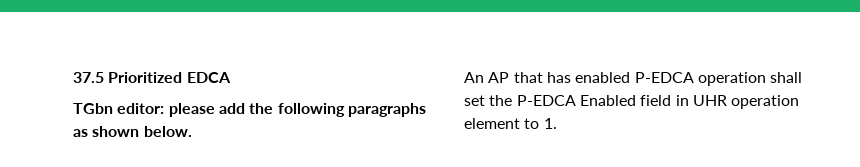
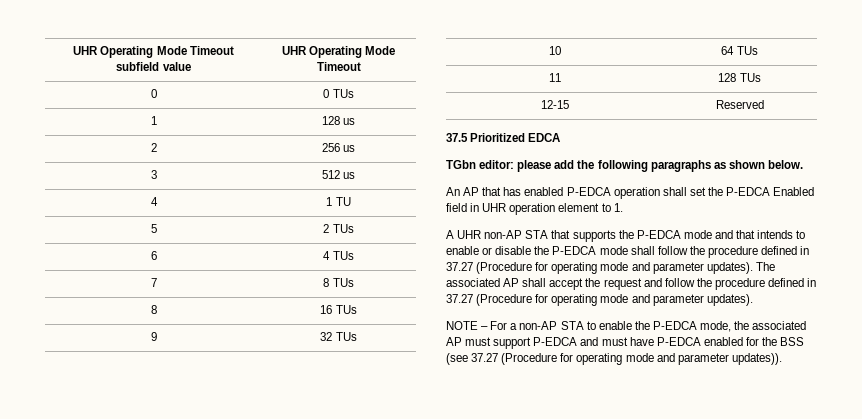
+ UHR Operating Mode Timeout subfield value | UHR Operating Mode Timeout
+ 0 | 0 TUs
+ 1 | 128 us
+ 2 | 256 us
+ 3 | 512 us
+ 4 | 1 TU
+ 5 | 2 TUs
+ 6 | 4 TUs
+ 7 | 8 TUs
+ 8 | 16 TUs
+ 9 | 32 TUs
+ 10 | 64 TUs
+ 11 | 128 TUs
+ 12-15 | Reserved
+ A UHR non-AP STA that supports the P-EDCA mode and that intends to enable or disable the P-EDCA mode shall follow the procedure defined in 37.27 (Procedure for operating mode and parameter updates). The associated AP shall accept the request and follow the procedure defined in 37.27 (Procedure for operating mode and parameter updates).
+ NOTE – For a non-AP STA to enable the P-EDCA mode, the associated AP must support P-EDCA and must have P-EDCA enabled for the BSS (see 37.27 (Procedure for operating mode and parameter updates)).

